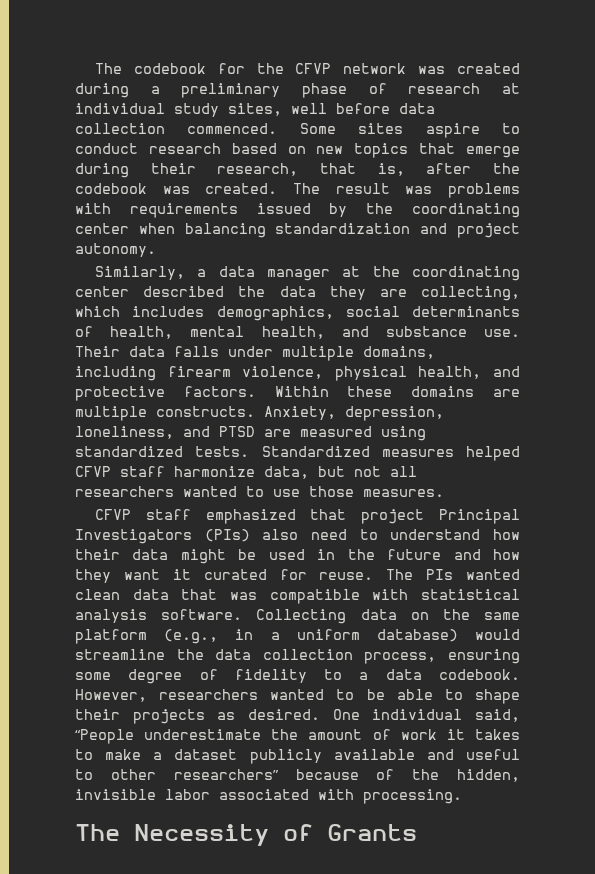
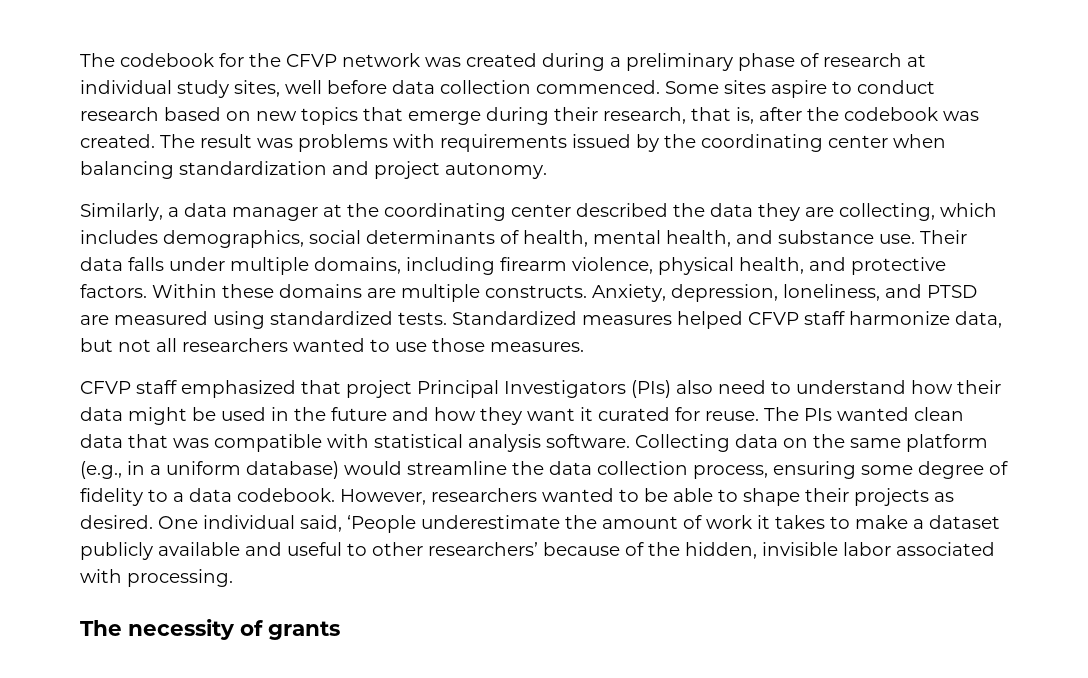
- One individual said, “People underestimate the amount of work it takes to make a dataset publicly available and useful to other researchers” because of the hidden, invisible labor associated with processing.
+ One individual said, ‘People underestimate the amount of work it takes to make a dataset publicly available and useful to other researchers’ because of the hidden, invisible labor associated with processing.
- The Necessity of Grants
+ The necessity of grants

